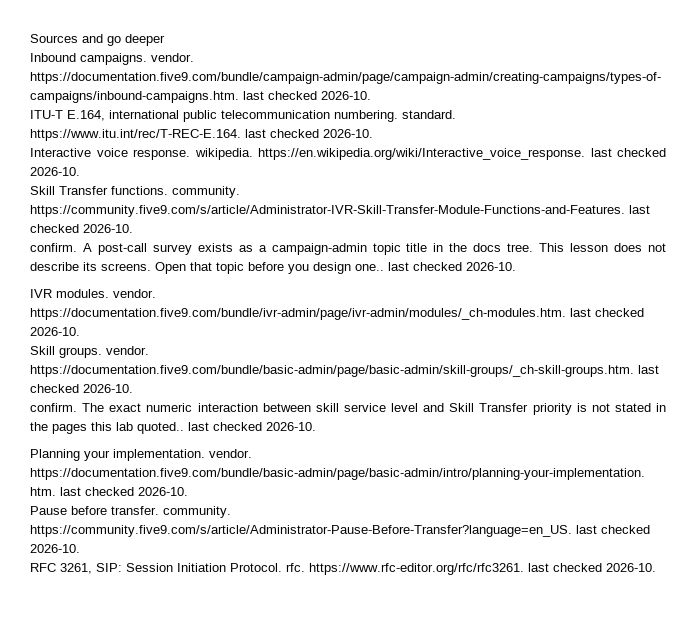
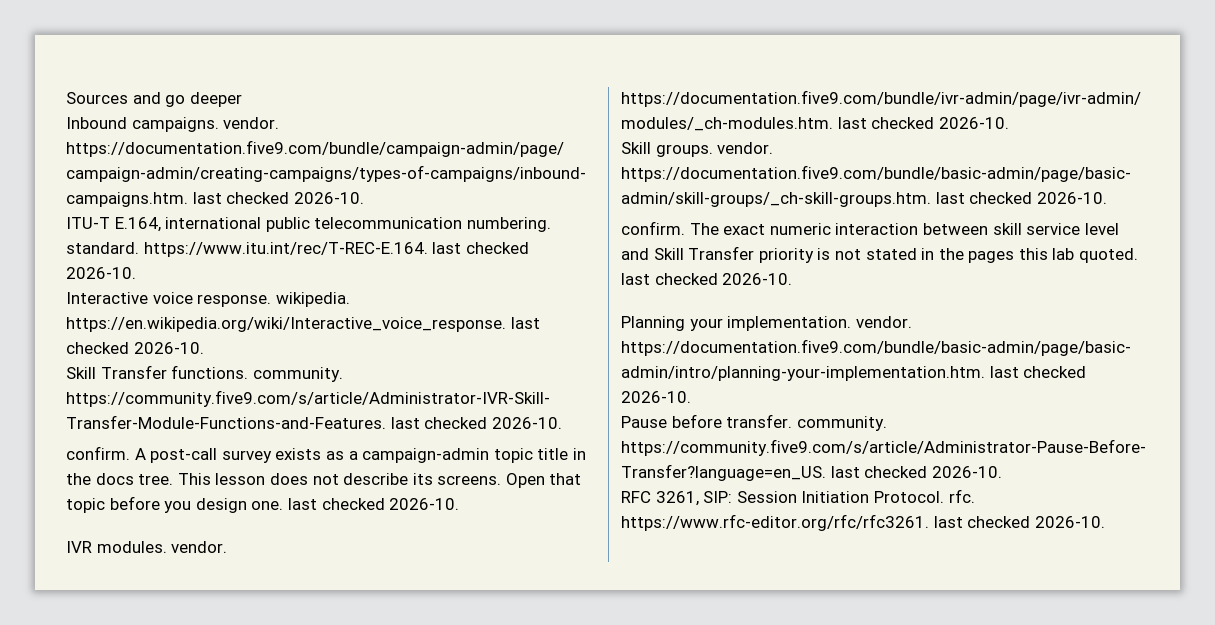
- Open that topic before you design one.. last checked 2026-10.
+ Open that topic before you design one. last checked 2026-10.
- The exact numeric interaction between skill service level and Skill Transfer priority is not stated in the pages this lab quoted.. last checked 2026-10.
+ The exact numeric interaction between skill service level and Skill Transfer priority is not stated in the pages this lab quoted. last checked 2026-10.

